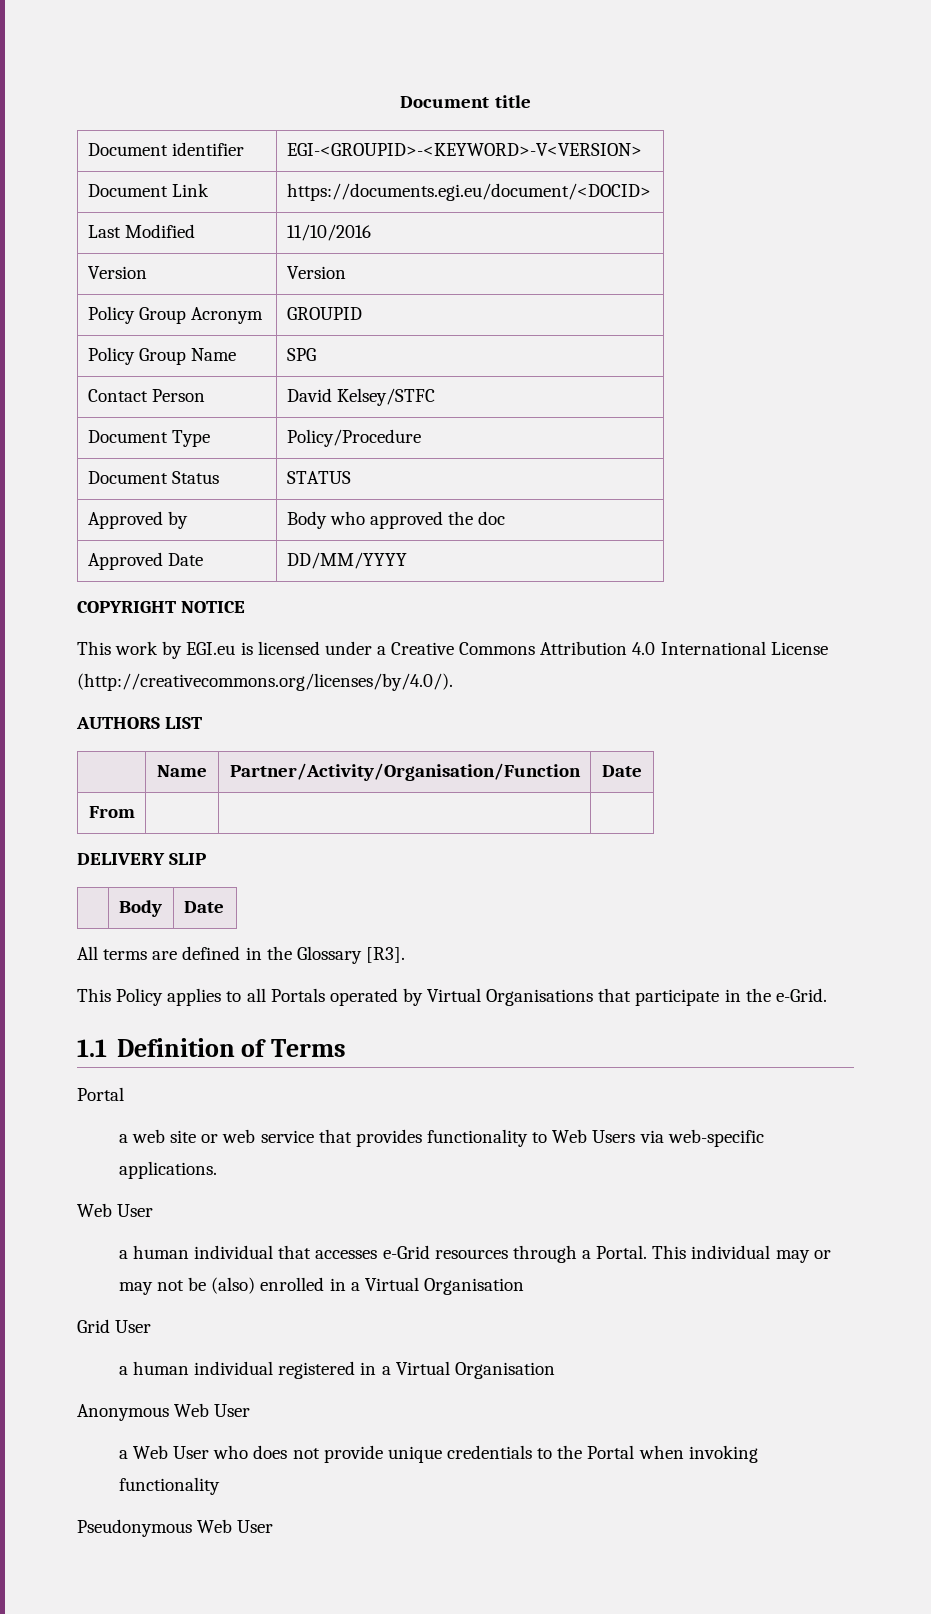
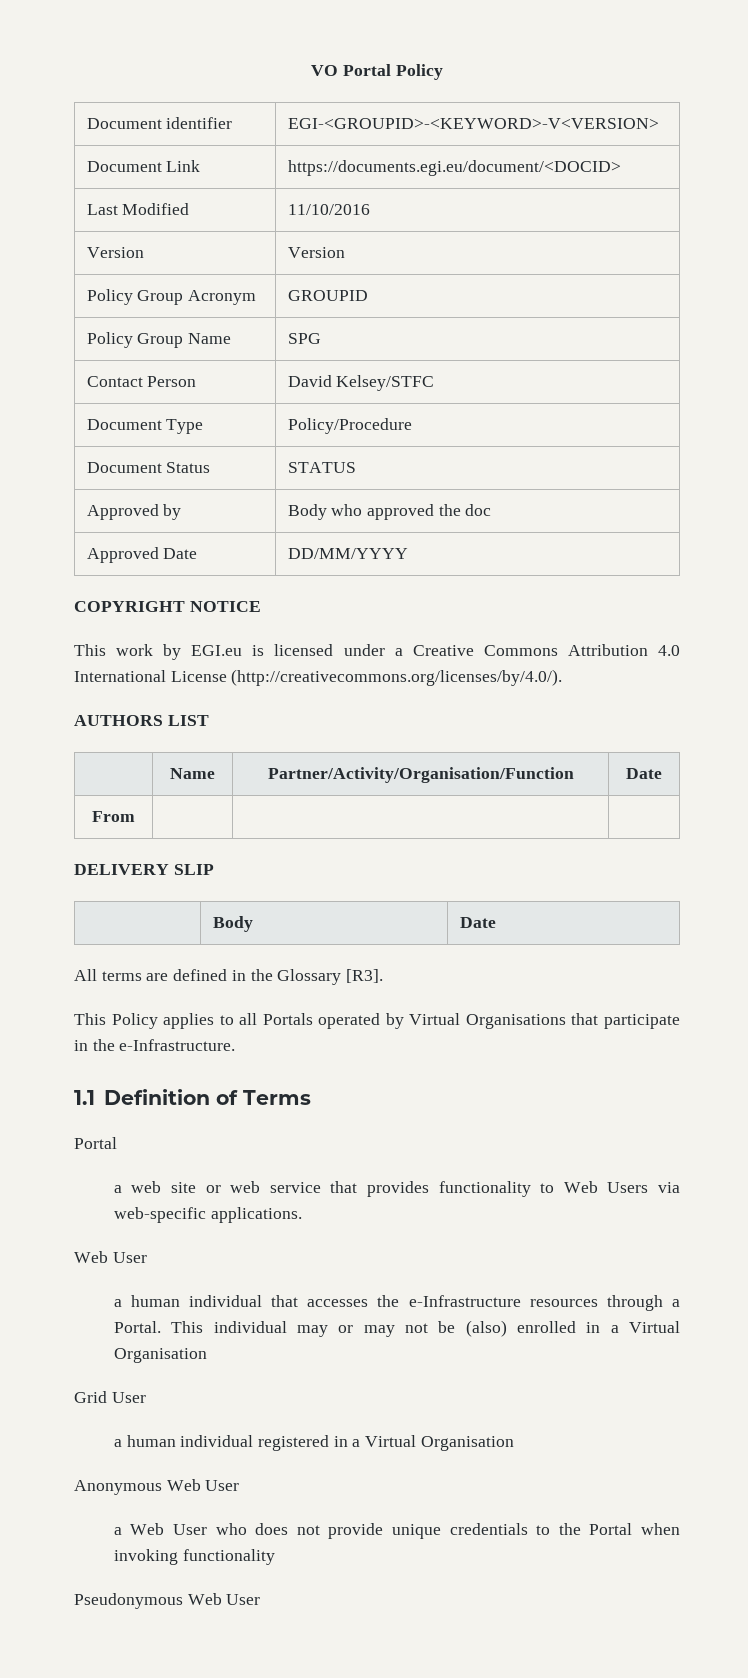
- Document title
+ VO Portal Policy
- This Policy applies to all Portals operated by Virtual Organisations that participate in the e-Grid.
+ This Policy applies to all Portals operated by Virtual Organisations that participate in the e-Infrastructure.
- a human individual that accesses e-Grid resources through a Portal.
+ a human individual that accesses the e-Infrastructure resources through a Portal.

